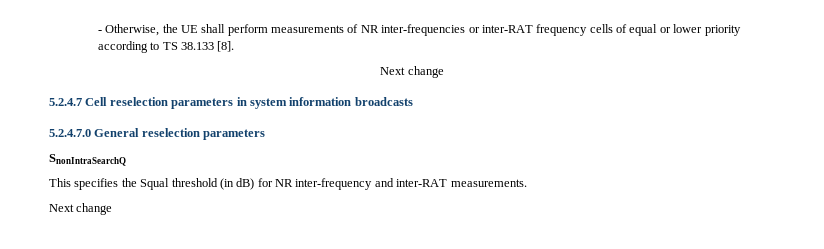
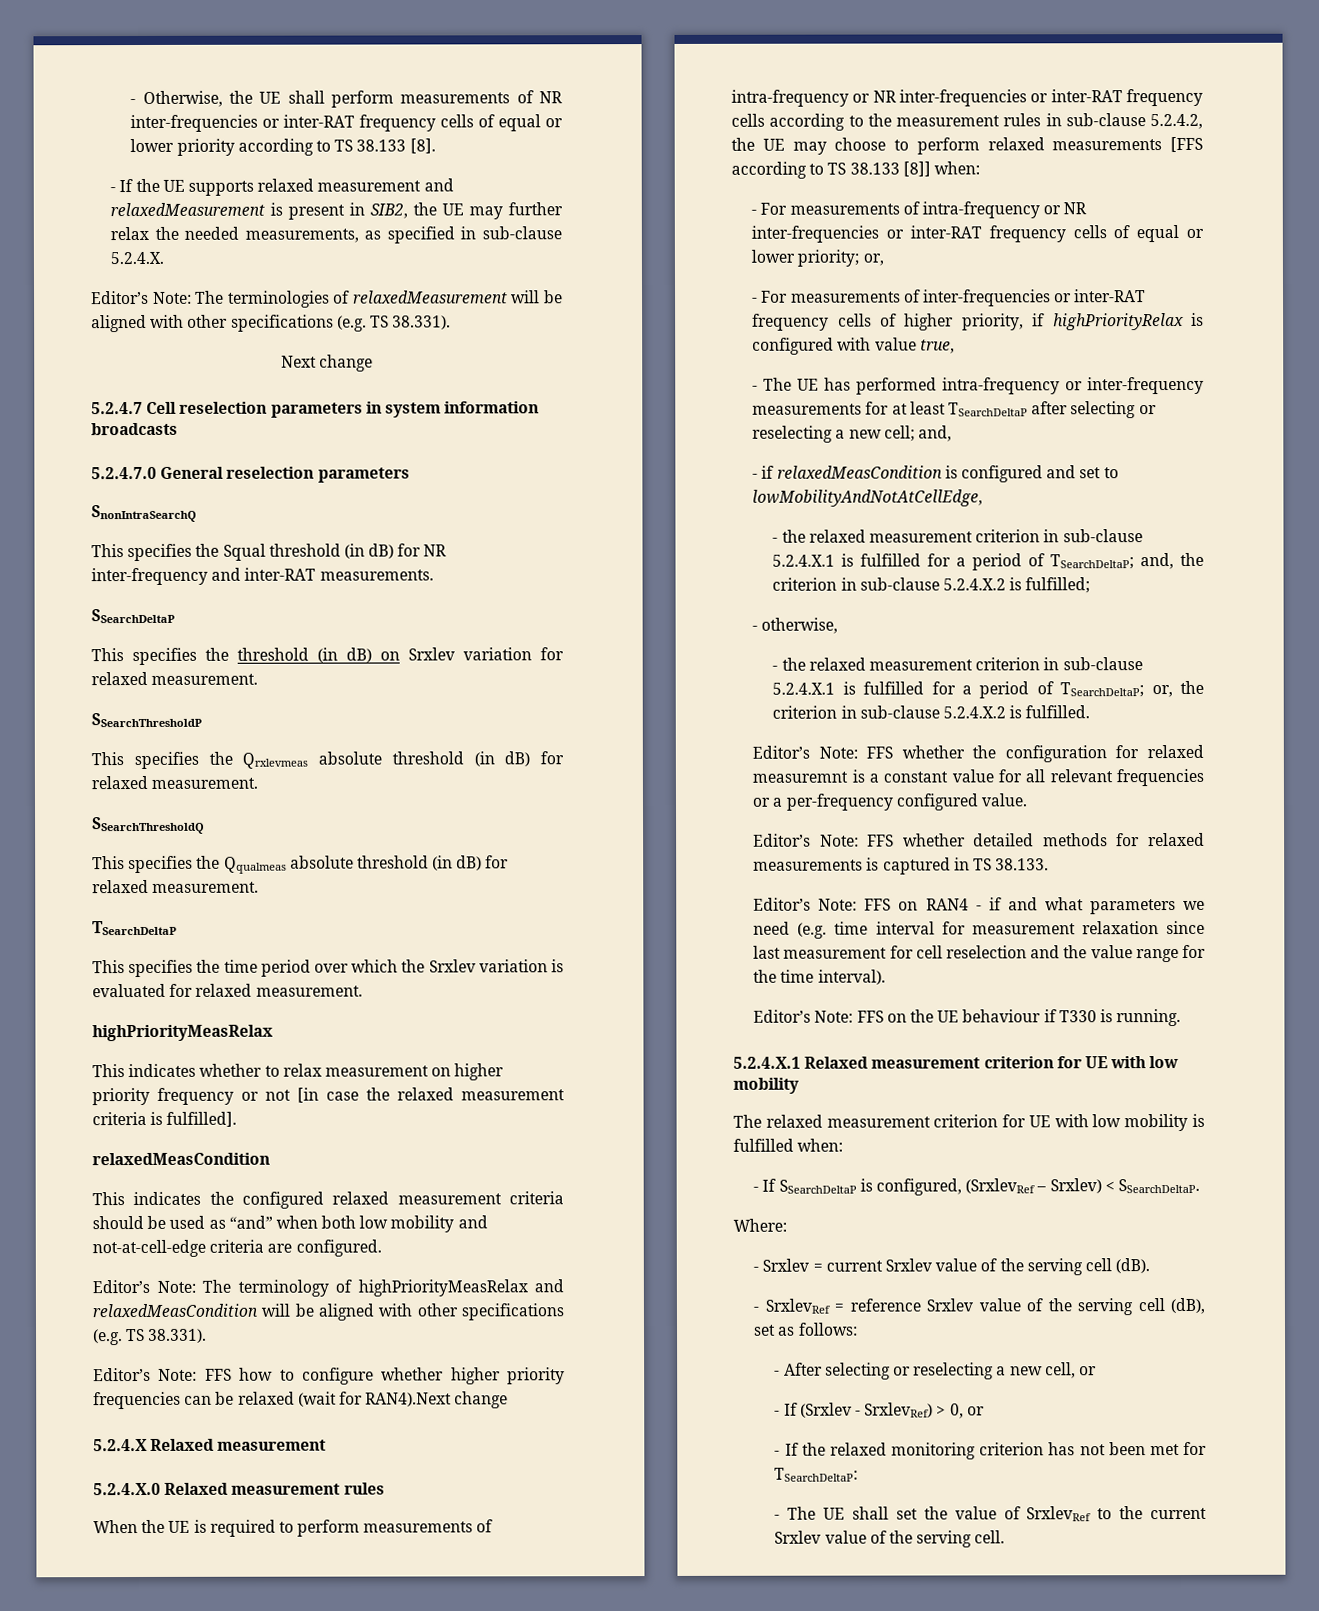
+ - If the UE supports relaxed measurement and relaxedMeasurement is present in SIB2, the UE may further relax the needed measurements, as specified in sub-clause 5.2.4.X.
+ Editor’s Note: The terminologies of relaxedMeasurement will be aligned with other specifications (e.g. TS 38.331).
  This specifies the Squal threshold (in dB) for NR inter-frequency and inter-RAT measurements.
- Next change
+ SSearchDeltaP
+ This specifies the threshold (in dB) on Srxlev variation for relaxed measurement.
+ SSearchThresholdP
+ This specifies the Qrxlevmeas absolute threshold (in dB) for relaxed measurement.
+ SSearchThresholdQ
+ This specifies the Qqualmeas absolute threshold (in dB) for relaxed measurement.
+ TSearchDeltaP
+ This specifies the time period over which the Srxlev variation is evaluated for relaxed measurement.
+ highPriorityMeasRelax
+ This indicates whether to relax measurement on higher priority frequency or not [in case the relaxed measurement criteria is fulfilled].
+ relaxedMeasCondition
+ This indicates the configured relaxed measurement criteria should be used as “and” when both low mobility and not-at-cell-edge criteria are configured.
+ Editor’s Note: The terminology of highPriorityMeasRelax and relaxedMeasCondition will be aligned with other specifications (e.g. TS 38.331).
+ Editor’s Note: FFS how to configure whether higher priority frequencies can be relaxed (wait for RAN4).Next change
+ 5.2.4.X Relaxed measurement
+ 5.2.4.X.0 Relaxed measurement rules
+ When the UE is required to perform measurements of intra-frequency or NR inter-frequencies or inter-RAT frequency cells according to the measurement rules in sub-clause 5.2.4.2, the UE may choose to perform relaxed measurements [FFS according to TS 38.133 [8]] when:
+ - For measurements of intra-frequency or NR inter-frequencies or inter-RAT frequency cells of equal or lower priority; or,
+ - For measurements of inter-frequencies or inter-RAT frequency cells of higher priority, if highPriorityRelax is configured with value true,
+ - The UE has performed intra-frequency or inter-frequency measurements for at least TSearchDeltaP after selecting or reselecting a new cell; and,
+ - if relaxedMeasCondition is configured and set to lowMobilityAndNotAtCellEdge,
+ - the relaxed measurement criterion in sub-clause 5.2.4.X.1 is fulfilled for a period of TSearchDeltaP; and, the criterion in sub-clause 5.2.4.X.2 is fulfilled;
+ - otherwise,
+ - the relaxed measurement criterion in sub-clause 5.2.4.X.1 is fulfilled for a period of TSearchDeltaP; or, the criterion in sub-clause 5.2.4.X.2 is fulfilled.
+ Editor’s Note: FFS whether the configuration for relaxed measuremnt is a constant value for all relevant frequencies or a per-frequency configured value.
+ Editor’s Note: FFS whether detailed methods for relaxed measurements is captured in TS 38.133.
+ Editor’s Note: FFS on RAN4 - if and what parameters we need (e.g. time interval for measurement relaxation since last measurement for cell reselection and the value range for the time interval).
+ Editor’s Note: FFS on the UE behaviour if T330 is running.
+ 5.2.4.X.1 Relaxed measurement criterion for UE with low mobility
+ The relaxed measurement criterion for UE with low mobility is fulfilled when:
+ - If SSearchDeltaP is configured, (SrxlevRef – Srxlev) < SSearchDeltaP.
+ Where:
+ - Srxlev = current Srxlev value of the serving cell (dB).
+ - SrxlevRef = reference Srxlev value of the serving cell (dB), set as follows:
+ - After selecting or reselecting a new cell, or
+ - If (Srxlev - SrxlevRef) > 0, or
+ - If the relaxed monitoring criterion has not been met for TSearchDeltaP:
+ - The UE shall set the value of SrxlevRef to the current Srxlev value of the serving cell.

